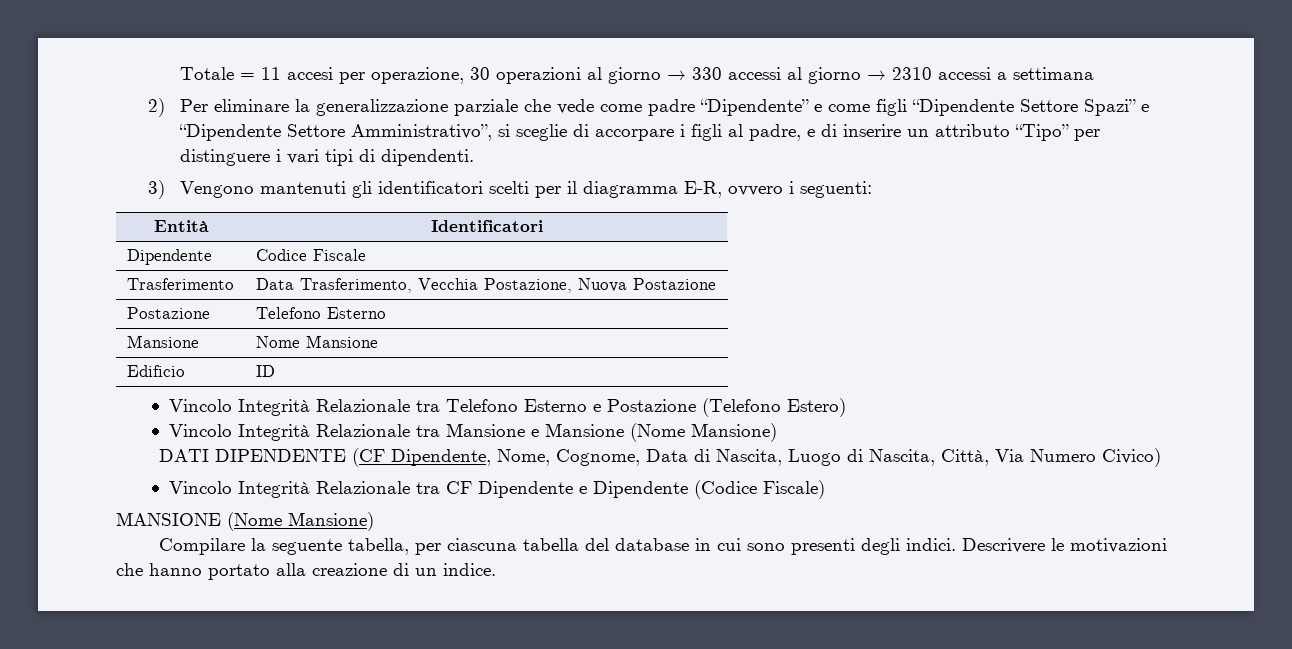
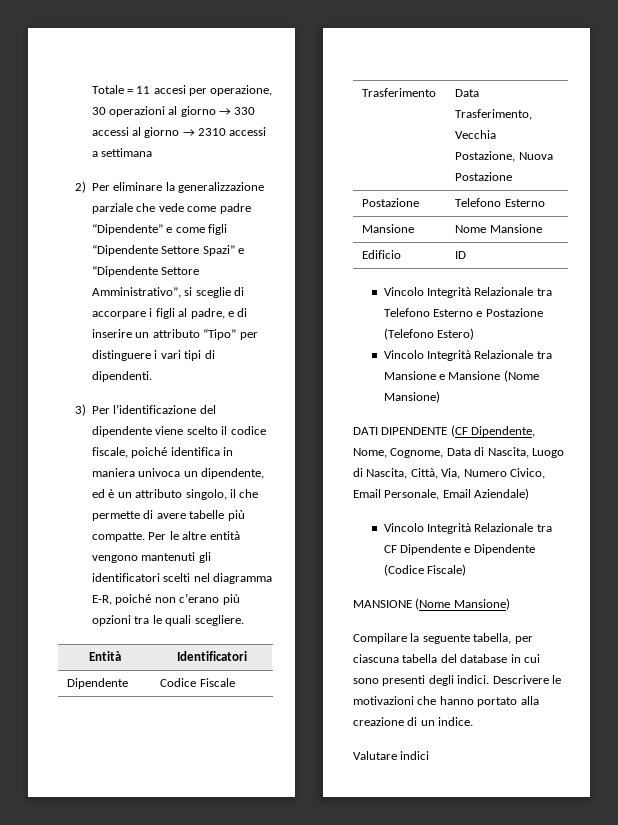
- 3) Vengono mantenuti gli identificatori scelti per il diagramma E-R, ovvero i seguenti:
+ 3) Per l’identificazione del dipendente viene scelto il codice fiscale, poiché identifica in maniera univoca un dipendente, ed è un attributo singolo, il che permette di avere tabelle più compatte. Per le altre entità vengono mantenuti gli identificatori scelti nel diagramma E-R, poiché non c’erano più opzioni tra le quali scegliere.
- DATI DIPENDENTE (CF Dipendente, Nome, Cognome, Data di Nascita, Luogo di Nascita, Città, Via Numero Civico)
+ DATI DIPENDENTE (CF Dipendente, Nome, Cognome, Data di Nascita, Luogo di Nascita, Città, Via, Numero Civico, Email Personale, Email Aziendale)
+ Valutare indici

